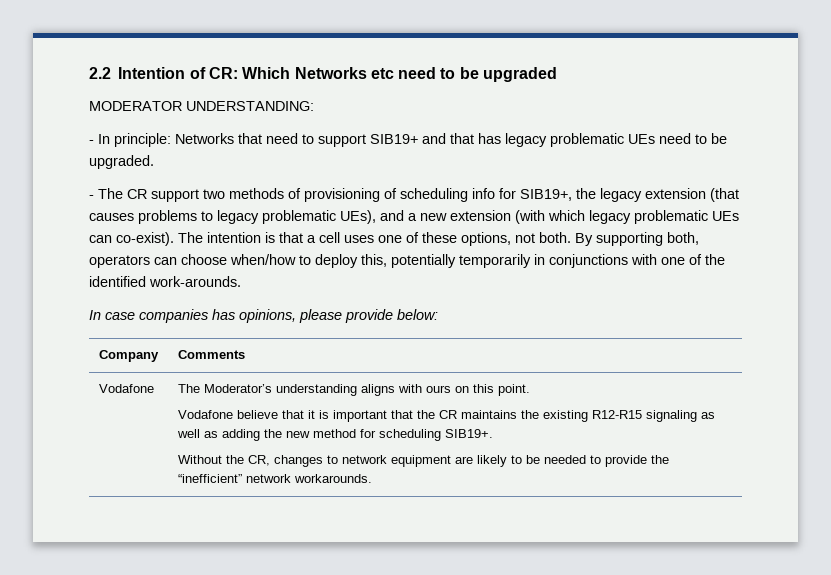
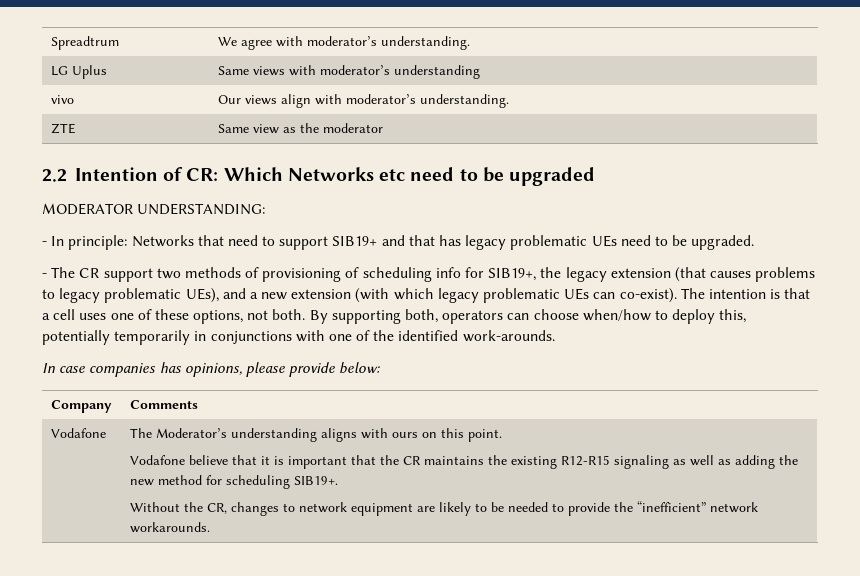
+ Spreadtrum | We agree with moderator’s understanding.
+ LG Uplus | Same views with moderator’s understanding
+ vivo | Our views align with moderator’s understanding.
+ ZTE | Same view as the moderator

